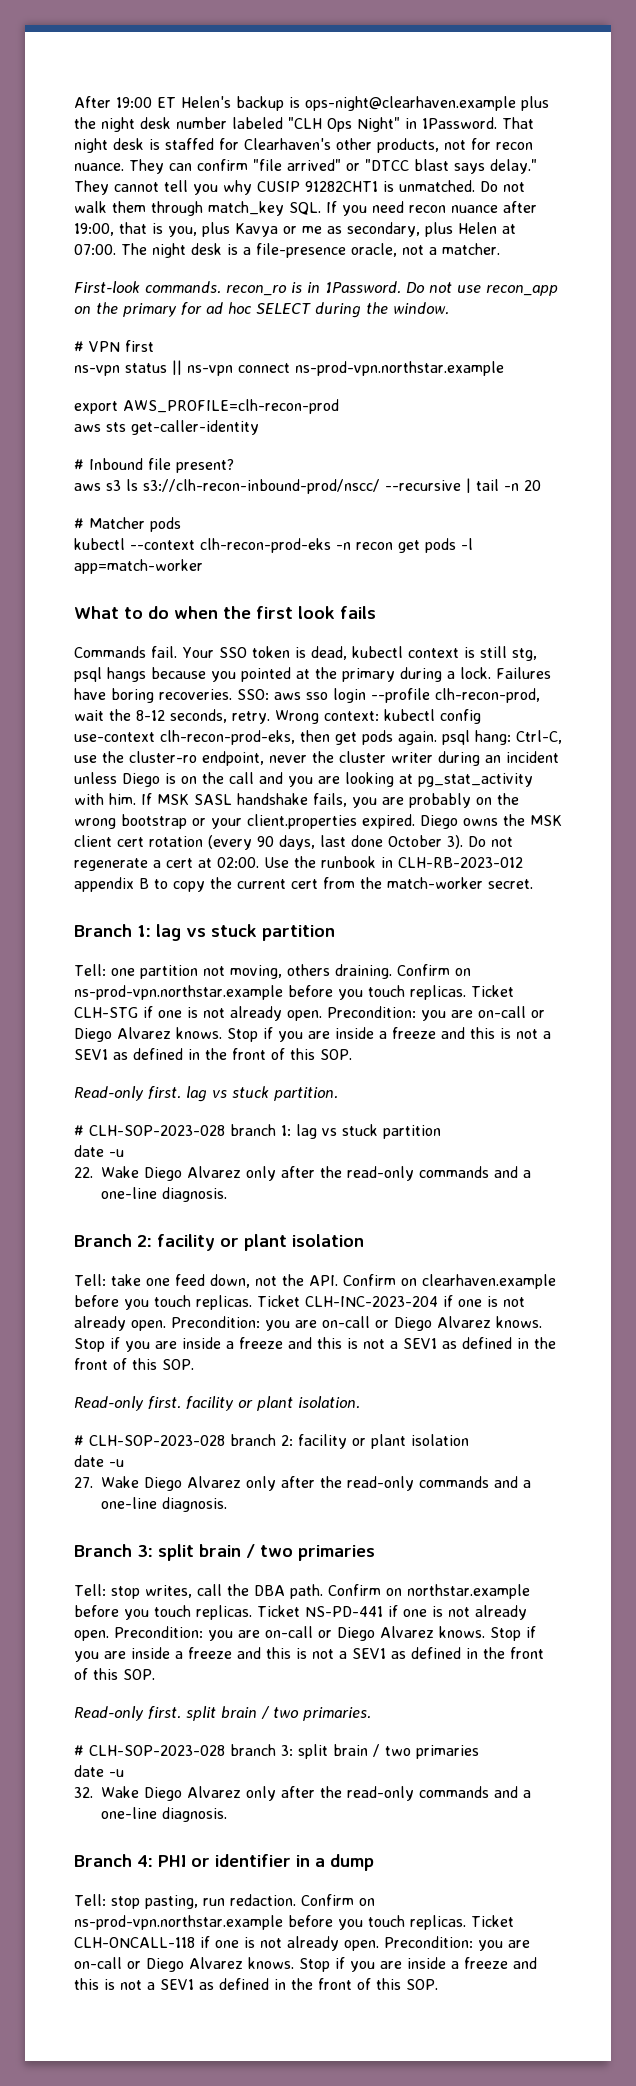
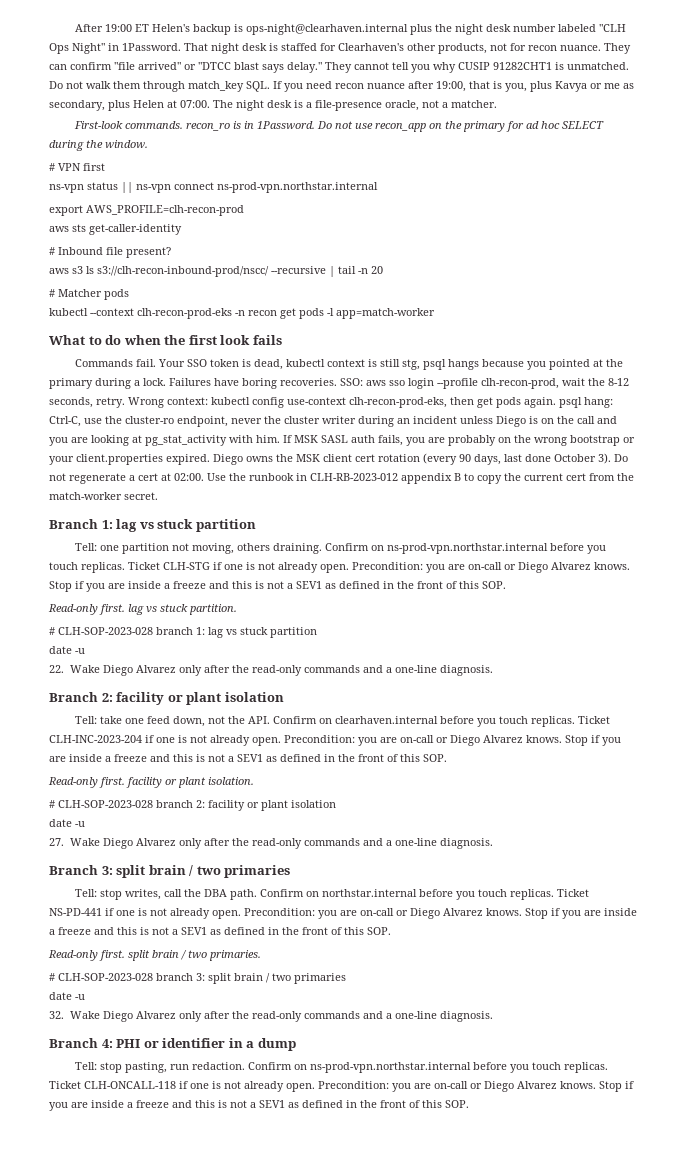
- After 19:00 ET Helen's backup is ops-night@clearhaven.example plus the night desk number labeled "CLH Ops Night" in 1Password.
+ After 19:00 ET Helen's backup is ops-night@clearhaven.internal plus the night desk number labeled "CLH Ops Night" in 1Password.
- ns-vpn status || ns-vpn connect ns-prod-vpn.northstar.example
+ ns-vpn status || ns-vpn connect ns-prod-vpn.northstar.internal
- If MSK SASL handshake fails, you are probably on the wrong bootstrap or your client.properties expired.
+ If MSK SASL auth fails, you are probably on the wrong bootstrap or your client.properties expired.
- Tell: one partition not moving, others draining. Confirm on ns-prod-vpn.northstar.example before you touch replicas.
+ Tell: one partition not moving, others draining. Confirm on ns-prod-vpn.northstar.internal before you touch replicas.
- Tell: take one feed down, not the API. Confirm on clearhaven.example before you touch replicas.
+ Tell: take one feed down, not the API. Confirm on clearhaven.internal before you touch replicas.
- Confirm on northstar.example before you touch replicas.
+ Confirm on northstar.internal before you touch replicas.
- Tell: stop pasting, run redaction. Confirm on ns-prod-vpn.northstar.example before you touch replicas.
+ Tell: stop pasting, run redaction. Confirm on ns-prod-vpn.northstar.internal before you touch replicas.

